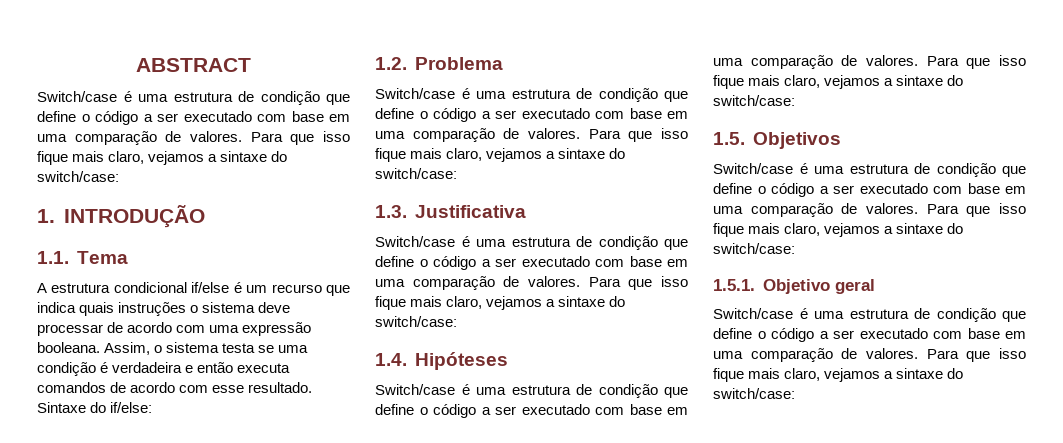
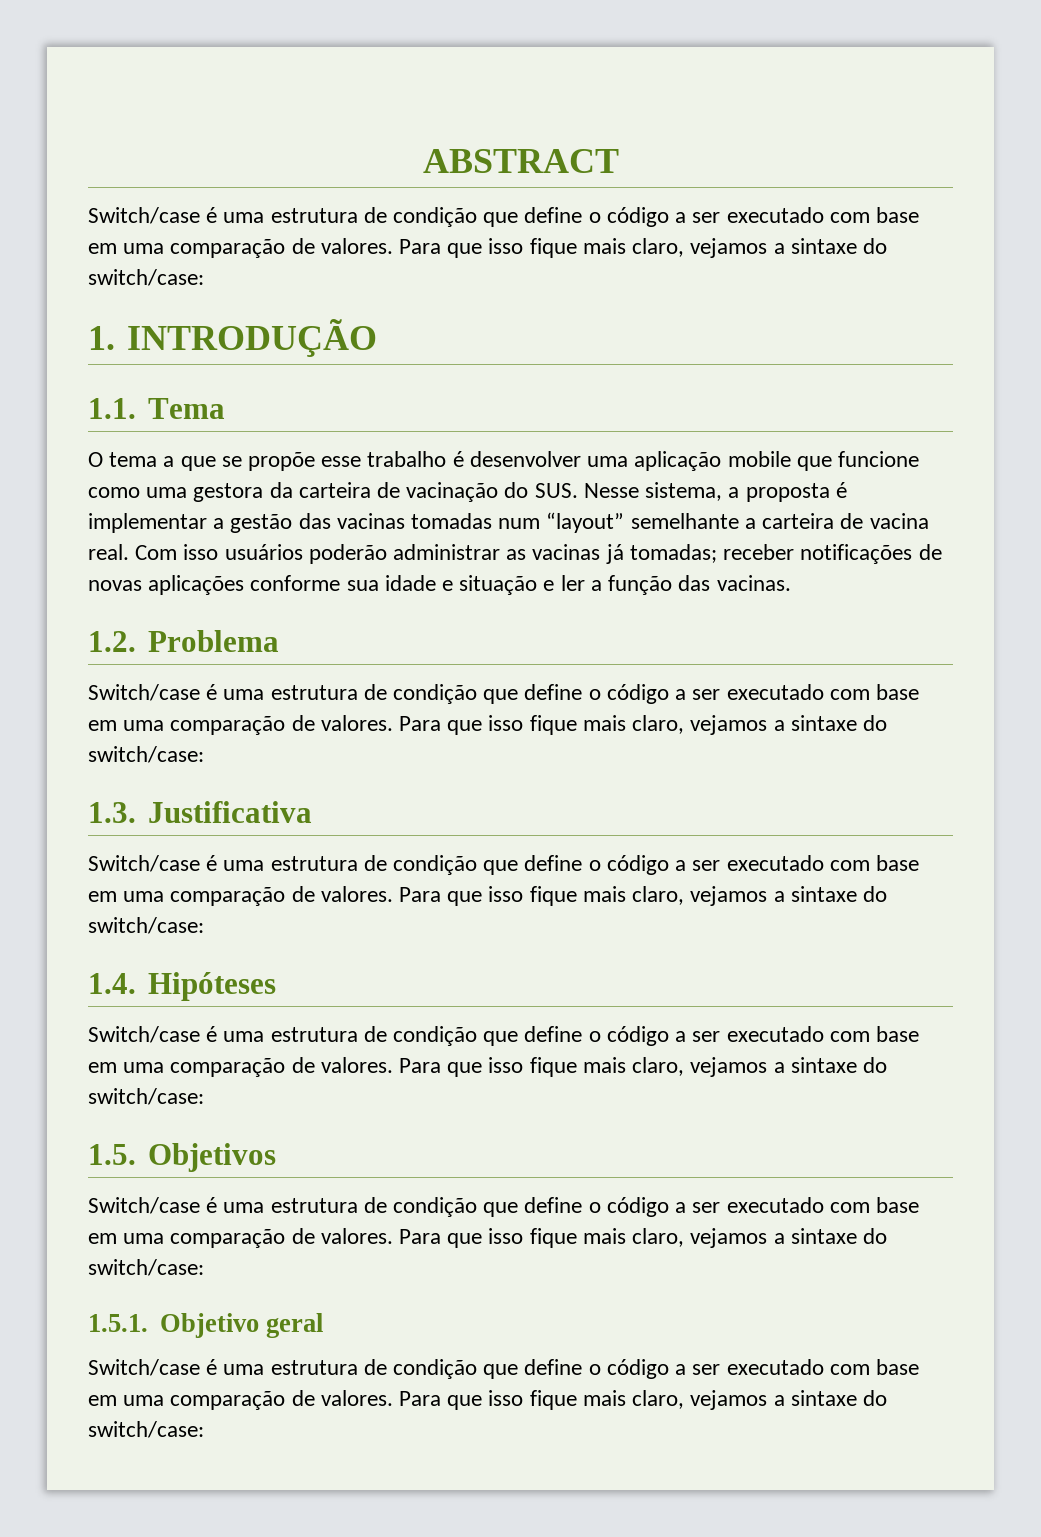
- A estrutura condicional if/else é um recurso que indica quais instruções o sistema deve processar de acordo com uma expressão booleana. Assim, o sistema testa se uma condição é verdadeira e então executa comandos de acordo com esse resultado. Sintaxe do if/else:
+ O tema a que se propõe esse trabalho é desenvolver uma aplicação mobile que funcione como uma gestora da carteira de vacinação do SUS. Nesse sistema, a proposta é implementar a gestão das vacinas tomadas num “layout” semelhante a carteira de vacina real. Com isso usuários poderão administrar as vacinas já tomadas; receber notificações de novas aplicações conforme sua idade e situação e ler a função das vacinas.

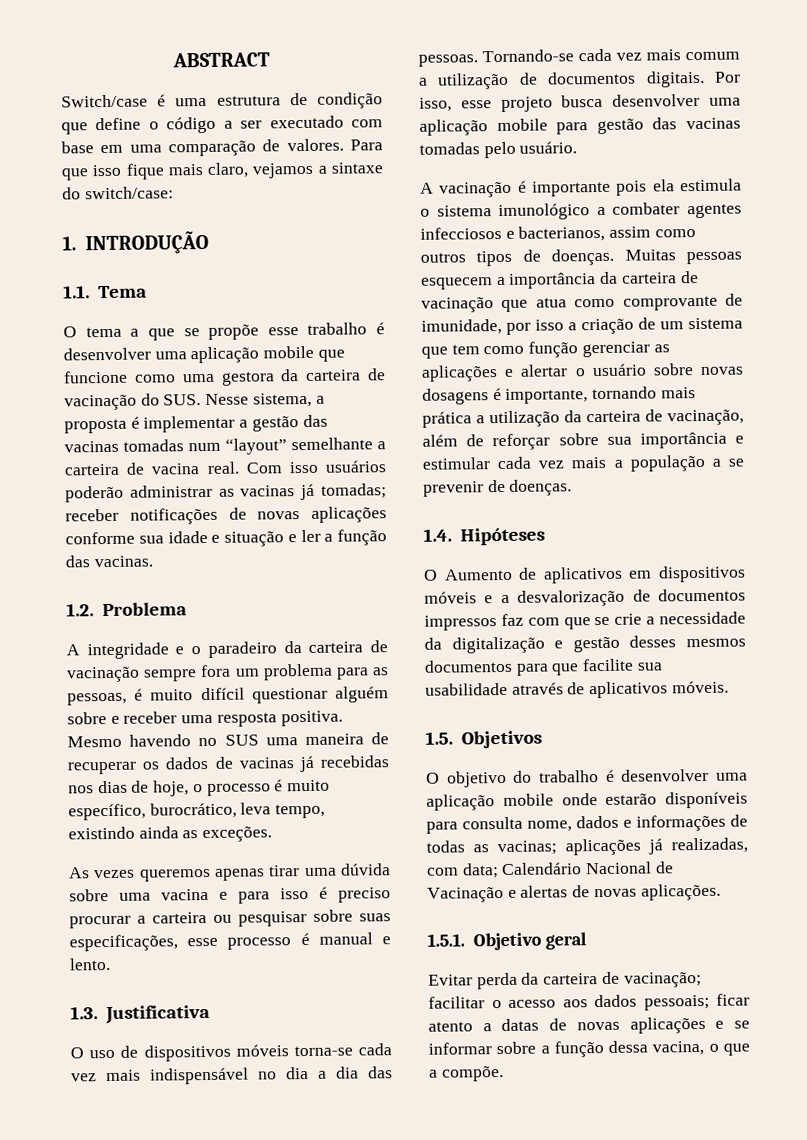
  1.2. Problema
- Switch/case é uma estrutura de condição que define o código a ser executado com base em uma comparação de valores. Para que isso fique mais claro, vejamos a sintaxe do switch/case:
+ A integridade e o paradeiro da carteira de vacinação sempre fora um problema para as pessoas, é muito difícil questionar alguém sobre e receber uma resposta positiva. Mesmo havendo no SUS uma maneira de recuperar os dados de vacinas já recebidas nos dias de hoje, o processo é muito específico, burocrático, leva tempo, existindo ainda as exceções.
+ As vezes queremos apenas tirar uma dúvida sobre uma vacina e para isso é preciso procurar a carteira ou pesquisar sobre suas especificações, esse processo é manual e lento.
  1.3. Justificativa
- Switch/case é uma estrutura de condição que define o código a ser executado com base em uma comparação de valores. Para que isso fique mais claro, vejamos a sintaxe do switch/case:
+ O uso de dispositivos móveis torna-se cada vez mais indispensável no dia a dia das pessoas. Tornando-se cada vez mais comum a utilização de documentos digitais. Por isso, esse projeto busca desenvolver uma aplicação mobile para gestão das vacinas tomadas pelo usuário.
+ A vacinação é importante pois ela estimula o sistema imunológico a combater agentes infecciosos e bacterianos, assim como outros tipos de doenças. Muitas pessoas esquecem a importância da carteira de vacinação que atua como comprovante de imunidade, por isso a criação de um sistema que tem como função gerenciar as aplicações e alertar o usuário sobre novas dosagens é importante, tornando mais prática a utilização da carteira de vacinação, além de reforçar sobre sua importância e estimular cada vez mais a população a se prevenir de doenças.
  1.4. Hipóteses
- Switch/case é uma estrutura de condição que define o código a ser executado com base em uma comparação de valores. Para que isso fique mais claro, vejamos a sintaxe do switch/case:
+ O Aumento de aplicativos em dispositivos móveis e a desvalorização de documentos impressos faz com que se crie a necessidade da digitalização e gestão desses mesmos documentos para que facilite sua usabilidade através de aplicativos móveis.
  1.5. Objetivos
- Switch/case é uma estrutura de condição que define o código a ser executado com base em uma comparação de valores. Para que isso fique mais claro, vejamos a sintaxe do switch/case:
+ O objetivo do trabalho é desenvolver uma aplicação mobile onde estarão disponíveis para consulta nome, dados e informações de todas as vacinas; aplicações já realizadas, com data; Calendário Nacional de Vacinação e alertas de novas aplicações.
  1.5.1. Objetivo geral
- Switch/case é uma estrutura de condição que define o código a ser executado com base em uma comparação de valores. Para que isso fique mais claro, vejamos a sintaxe do switch/case:
+ Evitar perda da carteira de vacinação; facilitar o acesso aos dados pessoais; ficar atento a datas de novas aplicações e se informar sobre a função dessa vacina, o que a compõe.

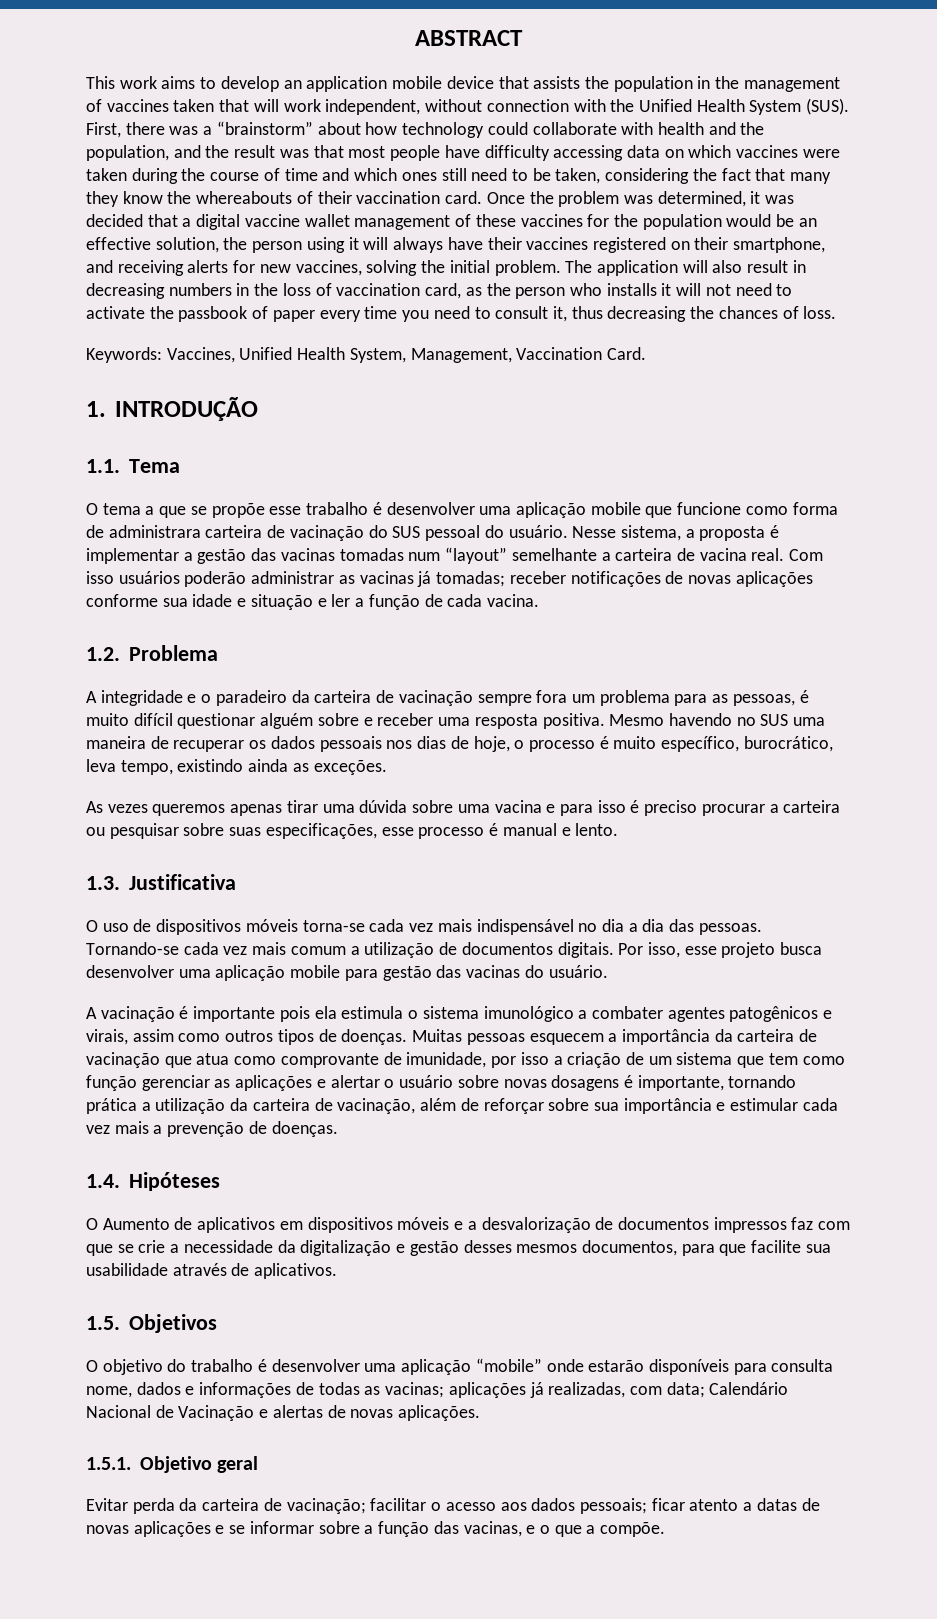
- Switch/case é uma estrutura de condição que define o código a ser executado com base em uma comparação de valores. Para que isso fique mais claro, vejamos a sintaxe do switch/case:
+ This work aims to develop an application mobile device that assists the population in the management of vaccines taken that will work independent, without connection with the Unified Health System (SUS). First, there was a “brainstorm” about how technology could collaborate with health and the population, and the result was that most people have difficulty accessing data on which vaccines were taken during the course of time and which ones still need to be taken, considering the fact that many they know the whereabouts of their vaccination card. Once the problem was determined, it was decided that a digital vaccine wallet management of these vaccines for the population would be an effective solution, the person using it will always have their vaccines registered on their smartphone, and receiving alerts for new vaccines, solving the initial problem. The application will also result in decreasing numbers in the loss of vaccination card, as the person who installs it will not need to activate the passbook of paper every time you need to consult it, thus decreasing the chances of loss.
+ Keywords: Vaccines, Unified Health System, Management, Vaccination Card.
- O tema a que se propõe esse trabalho é desenvolver uma aplicação mobile que funcione como uma gestora da carteira de vacinação do SUS. Nesse sistema, a proposta é implementar a gestão das vacinas tomadas num “layout” semelhante a carteira de vacina real.
+ O tema a que se propõe esse trabalho é desenvolver uma aplicação mobile que funcione como forma de administrara carteira de vacinação do SUS pessoal do usuário. Nesse sistema, a proposta é implementar a gestão das vacinas tomadas num “layout” semelhante a carteira de vacina real.
- Com isso usuários poderão administrar as vacinas já tomadas; receber notificações de novas aplicações conforme sua idade e situação e ler a função das vacinas.
+ Com isso usuários poderão administrar as vacinas já tomadas; receber notificações de novas aplicações conforme sua idade e situação e ler a função de cada vacina.
- Mesmo havendo no SUS uma maneira de recuperar os dados de vacinas já recebidas nos dias de hoje, o processo é muito específico, burocrático, leva tempo, existindo ainda as exceções.
+ Mesmo havendo no SUS uma maneira de recuperar os dados pessoais nos dias de hoje, o processo é muito específico, burocrático, leva tempo, existindo ainda as exceções.
- Por isso, esse projeto busca desenvolver uma aplicação mobile para gestão das vacinas tomadas pelo usuário.
+ Por isso, esse projeto busca desenvolver uma aplicação mobile para gestão das vacinas do usuário.
- A vacinação é importante pois ela estimula o sistema imunológico a combater agentes infecciosos e bacterianos, assim como outros tipos de doenças.
+ A vacinação é importante pois ela estimula o sistema imunológico a combater agentes patogênicos e virais, assim como outros tipos de doenças.
- Muitas pessoas esquecem a importância da carteira de vacinação que atua como comprovante de imunidade, por isso a criação de um sistema que tem como função gerenciar as aplicações e alertar o usuário sobre novas dosagens é importante, tornando mais prática a utilização da carteira de vacinação, além de reforçar sobre sua importância e estimular cada vez mais a população a se prevenir de doenças.
+ Muitas pessoas esquecem a importância da carteira de vacinação que atua como comprovante de imunidade, por isso a criação de um sistema que tem como função gerenciar as aplicações e alertar o usuário sobre novas dosagens é importante, tornando prática a utilização da carteira de vacinação, além de reforçar sobre sua importância e estimular cada vez mais a prevenção de doenças.
- O Aumento de aplicativos em dispositivos móveis e a desvalorização de documentos impressos faz com que se crie a necessidade da digitalização e gestão desses mesmos documentos para que facilite sua usabilidade através de aplicativos móveis.
+ O Aumento de aplicativos em dispositivos móveis e a desvalorização de documentos impressos faz com que se crie a necessidade da digitalização e gestão desses mesmos documentos, para que facilite sua usabilidade através de aplicativos.
- O objetivo do trabalho é desenvolver uma aplicação mobile onde estarão disponíveis para consulta nome, dados e informações de todas as vacinas; aplicações já realizadas, com data; Calendário Nacional de Vacinação e alertas de novas aplicações.
+ O objetivo do trabalho é desenvolver uma aplicação “mobile” onde estarão disponíveis para consulta nome, dados e informações de todas as vacinas; aplicações já realizadas, com data; Calendário Nacional de Vacinação e alertas de novas aplicações.
- Evitar perda da carteira de vacinação; facilitar o acesso aos dados pessoais; ficar atento a datas de novas aplicações e se informar sobre a função dessa vacina, o que a compõe.
+ Evitar perda da carteira de vacinação; facilitar o acesso aos dados pessoais; ficar atento a datas de novas aplicações e se informar sobre a função das vacinas, e o que a compõe.

